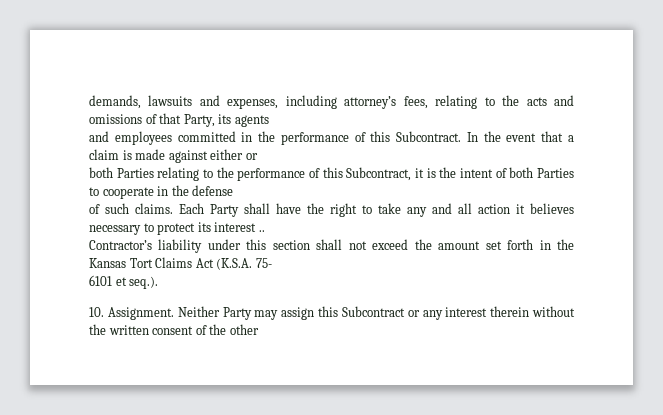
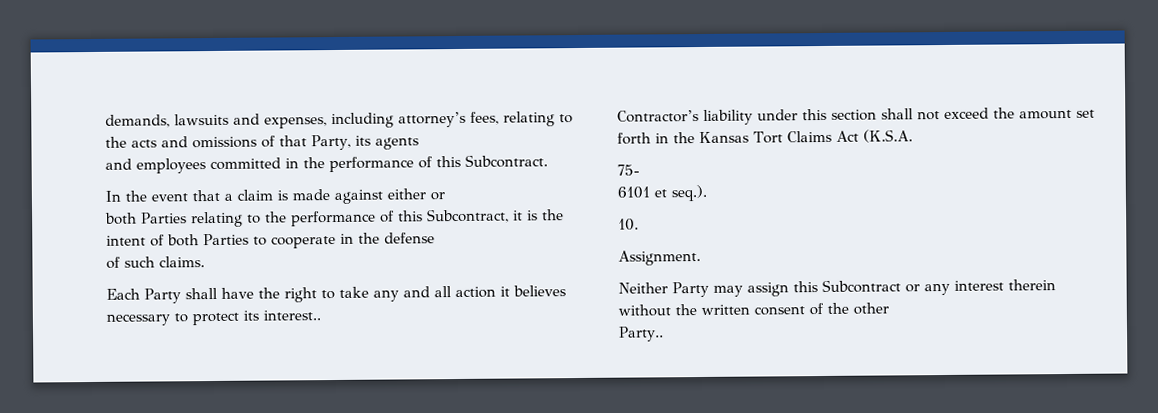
- and employees committed in the performance of this Subcontract. In the event that a claim is made against either or
+ and employees committed in the performance of this Subcontract.
+ In the event that a claim is made against either or
- of such claims. Each Party shall have the right to take any and all action it believes necessary to protect its interest ..
+ of such claims.
+ Each Party shall have the right to take any and all action it believes necessary to protect its interest..
- Contractor’s liability under this section shall not exceed the amount set forth in the Kansas Tort Claims Act (K.S.A. 75-
+ Contractor’s liability under this section shall not exceed the amount set forth in the Kansas Tort Claims Act (K.S.A.
+ 75-
- 10. Assignment. Neither Party may assign this Subcontract or any interest therein without the written consent of the other
+ 10.
+ Assignment.
+ Neither Party may assign this Subcontract or any interest therein without the written consent of the other
+ Party..

